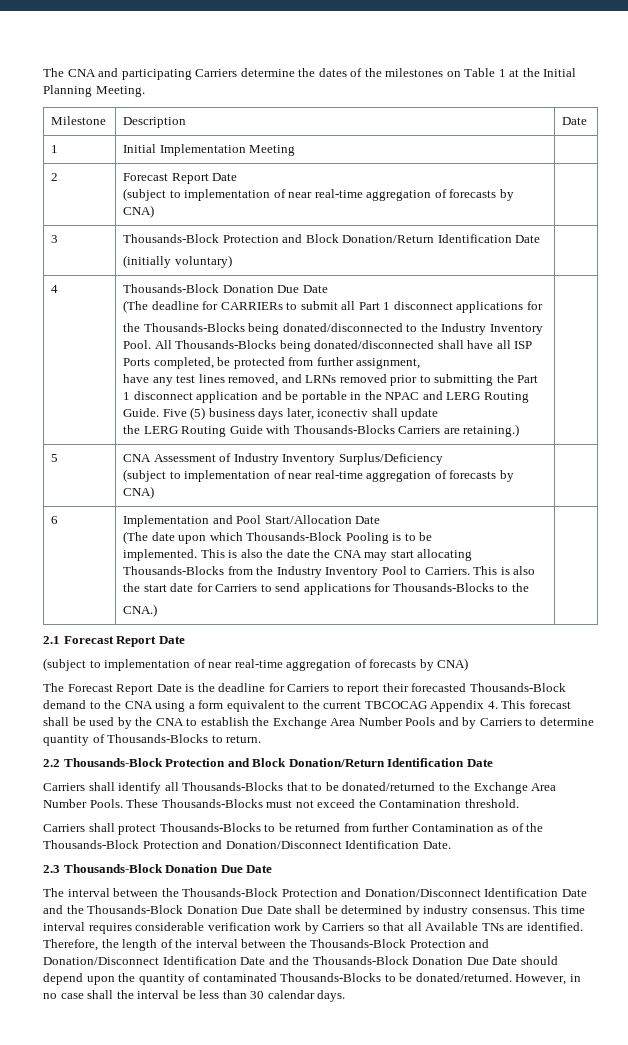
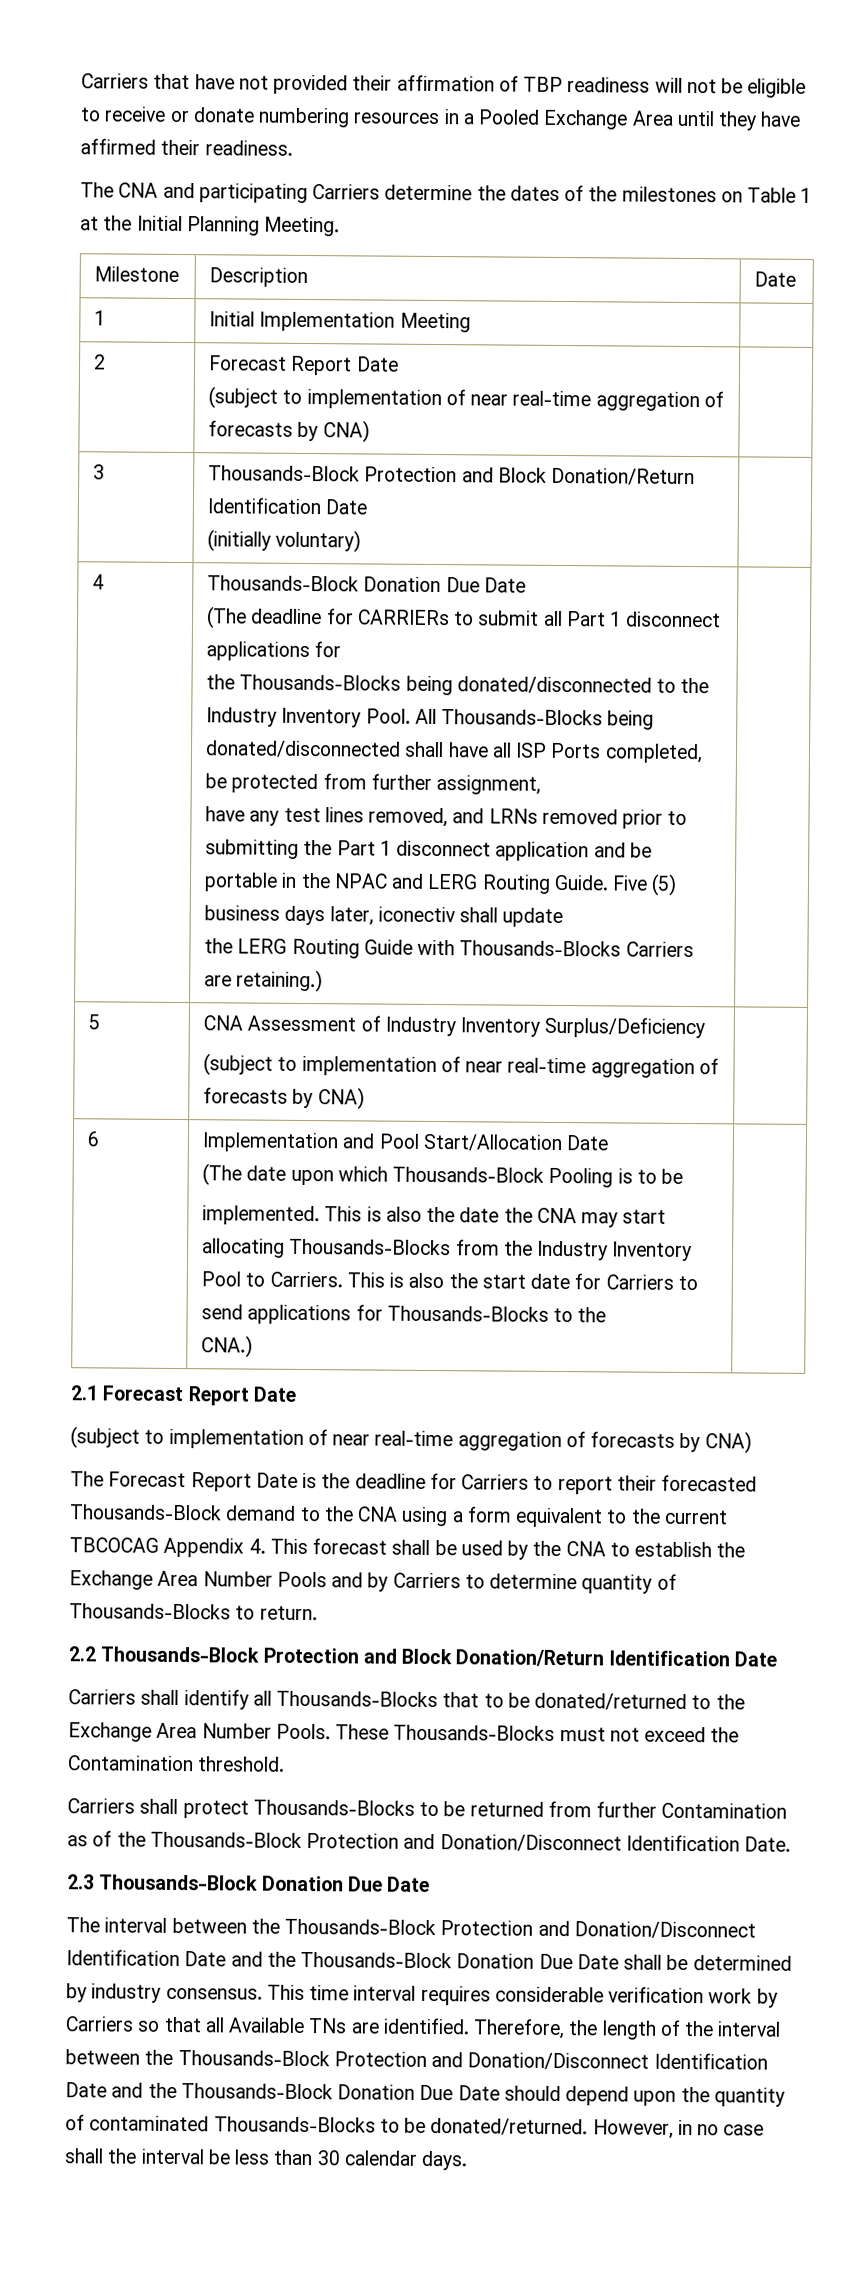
+ Carriers that have not provided their affirmation of TBP readiness will not be eligible to receive or donate numbering resources in a Pooled Exchange Area until they have affirmed their readiness.

